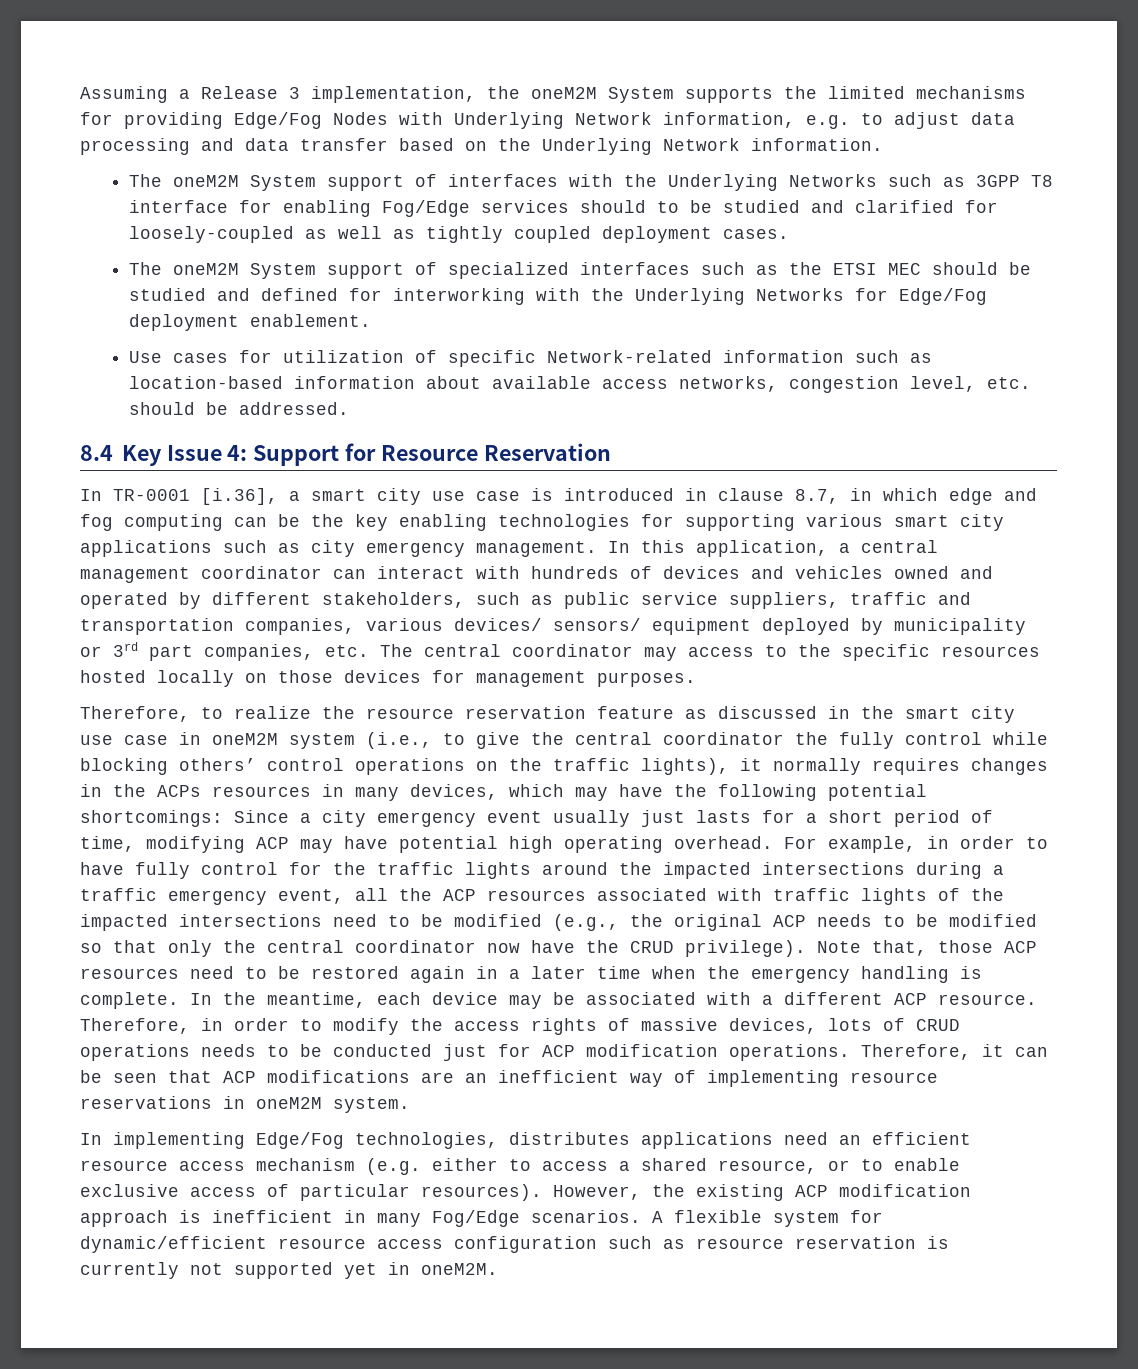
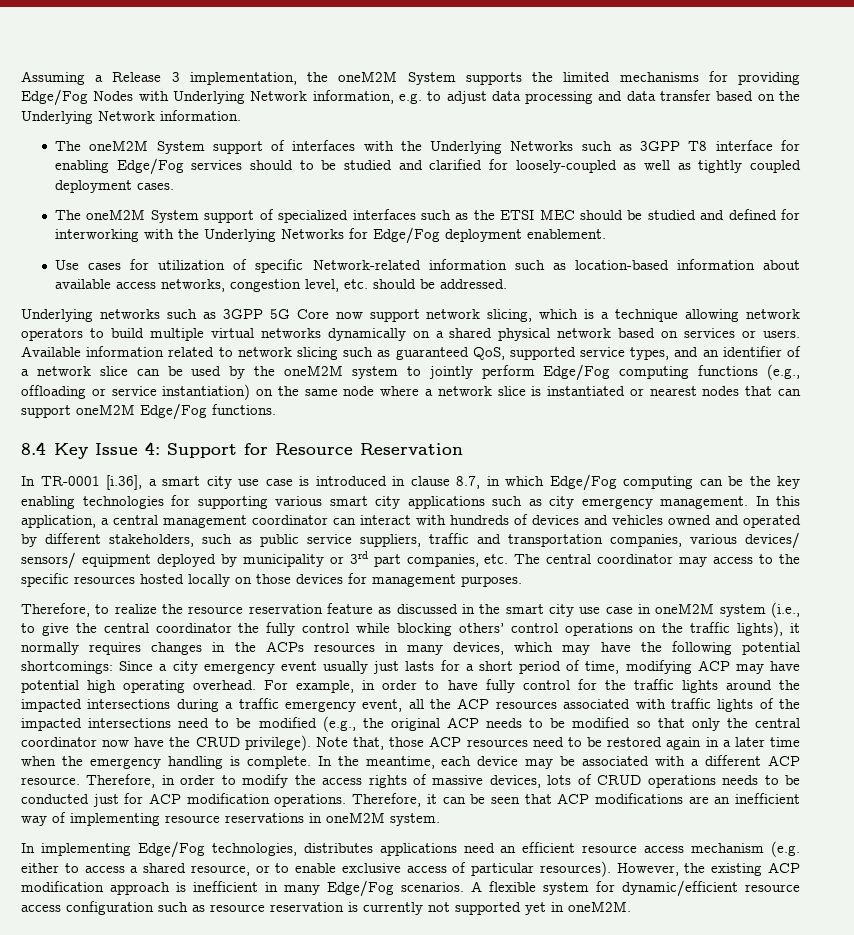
- The oneM2M System support of interfaces with the Underlying Networks such as 3GPP T8 interface for enabling Fog/Edge services should to be studied and clarified for loosely-coupled as well as tightly coupled deployment cases.
+ The oneM2M System support of interfaces with the Underlying Networks such as 3GPP T8 interface for enabling Edge/Fog services should to be studied and clarified for loosely-coupled as well as tightly coupled deployment cases.
+ Underlying networks such as 3GPP 5G Core now support network slicing, which is a technique allowing network operators to build multiple virtual networks dynamically on a shared physical network based on services or users. Available information related to network slicing such as guaranteed QoS, supported service types, and an identifier of a network slice can be used by the oneM2M system to jointly perform Edge/Fog computing functions (e.g., offloading or service instantiation) on the same node where a network slice is instantiated or nearest nodes that can support oneM2M Edge/Fog functions.
- In TR-0001 [i.36], a smart city use case is introduced in clause 8.7, in which edge and fog computing can be the key enabling technologies for supporting various smart city applications such as city emergency management.
+ In TR-0001 [i.36], a smart city use case is introduced in clause 8.7, in which Edge/Fog computing can be the key enabling technologies for supporting various smart city applications such as city emergency management.
- However, the existing ACP modification approach is inefficient in many Fog/Edge scenarios.
+ However, the existing ACP modification approach is inefficient in many Edge/Fog scenarios.

